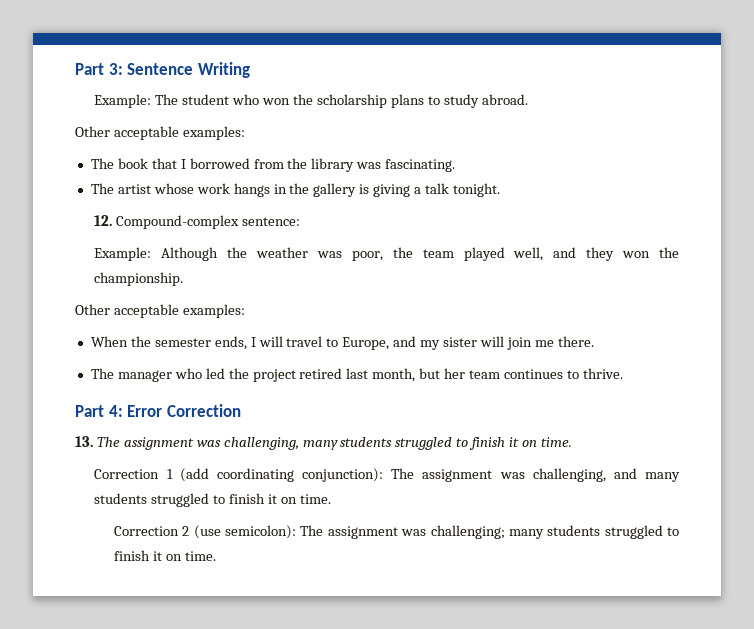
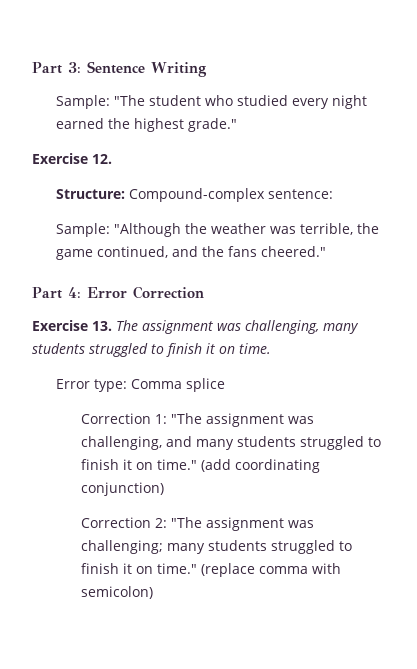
- Example: The student who won the scholarship plans to study abroad.
- Other acceptable examples:
- The book that I borrowed from the library was fascinating.
- The artist whose work hangs in the gallery is giving a talk tonight.
- 12. Compound-complex sentence:
+ Sample: "The student who studied every night earned the highest grade."
+ Exercise 12.
+ Structure: Compound-complex sentence:
- Example: Although the weather was poor, the team played well, and they won the championship.
- Other acceptable examples:
- When the semester ends, I will travel to Europe, and my sister will join me there.
- The manager who led the project retired last month, but her team continues to thrive.
+ Sample: "Although the weather was terrible, the game continued, and the fans cheered."
- 13. The assignment was challenging, many students struggled to finish it on time.
+ Exercise 13. The assignment was challenging, many students struggled to finish it on time.
- Correction 1 (add coordinating conjunction): The assignment was challenging, and many students struggled to finish it on time.
- Correction 2 (use semicolon): The assignment was challenging; many students struggled to finish it on time.
+ Error type: Comma splice
+ Correction 1: "The assignment was challenging, and many students struggled to finish it on time." (add coordinating conjunction)
+ Correction 2: "The assignment was challenging; many students struggled to finish it on time." (replace comma with semicolon)

